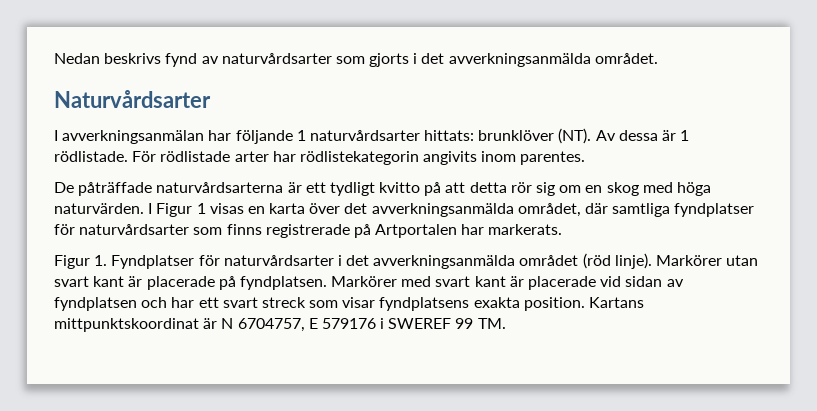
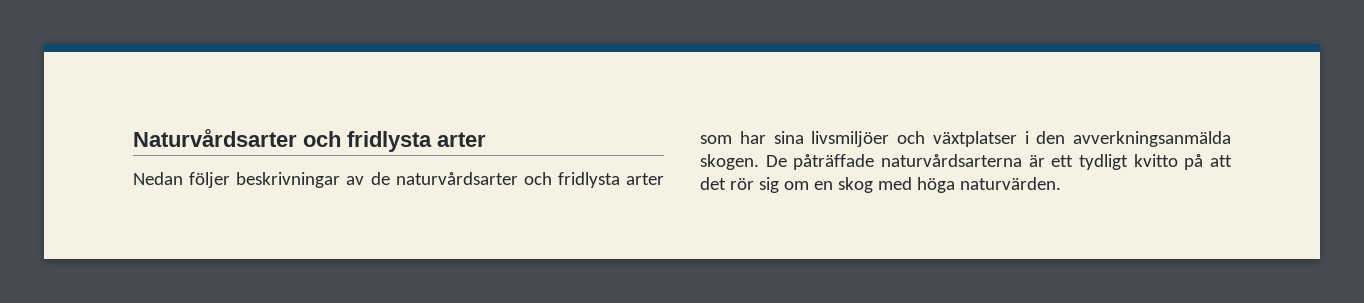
- Nedan beskrivs fynd av naturvårdsarter som gjorts i det avverkningsanmälda området.
- Naturvårdsarter
- I avverkningsanmälan har följande 1 naturvårdsarter hittats: brunklöver (NT). Av dessa är 1 rödlistade. För rödlistade arter har rödlistekategorin angivits inom parentes.
- De påträffade naturvårdsarterna är ett tydligt kvitto på att detta rör sig om en skog med höga naturvärden. I Figur 1 visas en karta över det avverkningsanmälda området, där samtliga fyndplatser för naturvårdsarter som finns registrerade på Artportalen har markerats.
- Figur 1. Fyndplatser för naturvårdsarter i det avverkningsanmälda området (röd linje). Markörer utan svart kant är placerade på fyndplatsen. Markörer med svart kant är placerade vid sidan av fyndplatsen och har ett svart streck som visar fyndplatsens exakta position. Kartans mittpunktskoordinat är N 6704757, E 579176 i SWEREF 99 TM.
+ Naturvårdsarter och fridlysta arter
+ Nedan följer beskrivningar av de naturvårdsarter och fridlysta arter som har sina livsmiljöer och växtplatser i den avverkningsanmälda skogen. De påträffade naturvårdsarterna är ett tydligt kvitto på att det rör sig om en skog med höga naturvärden.

